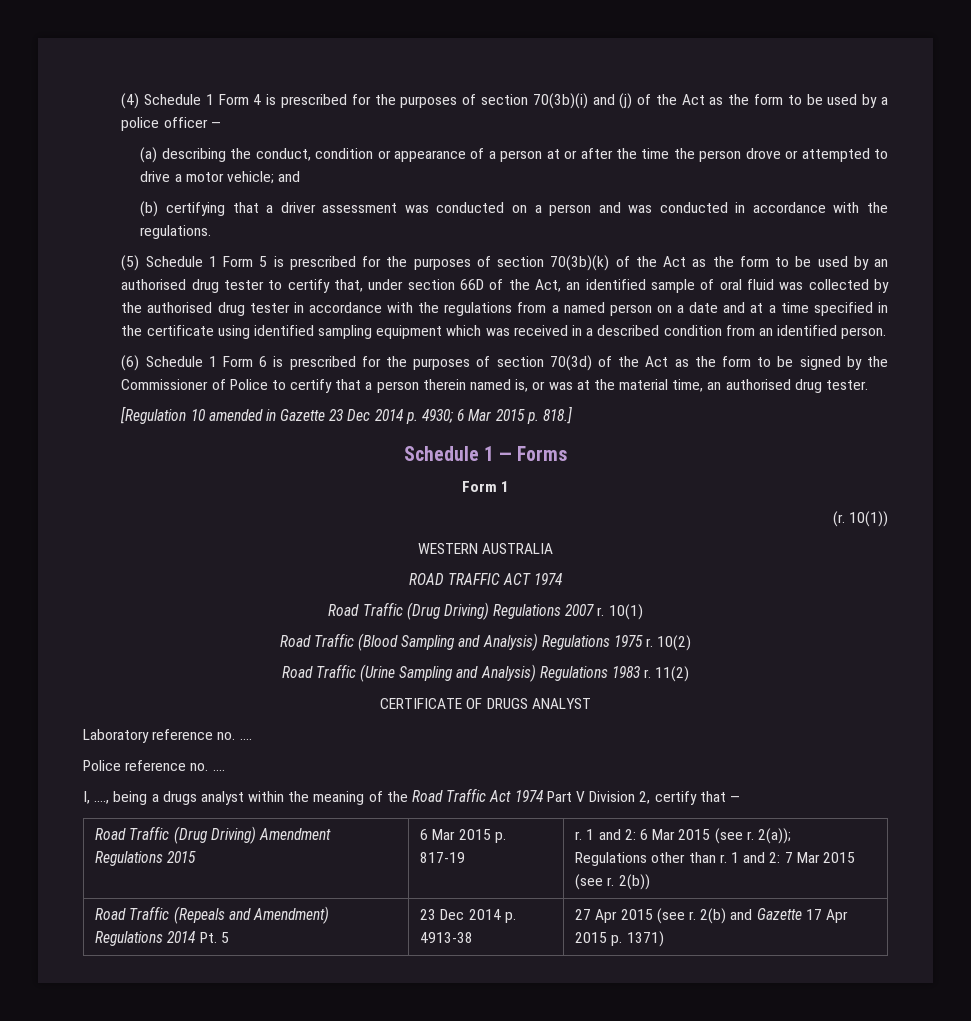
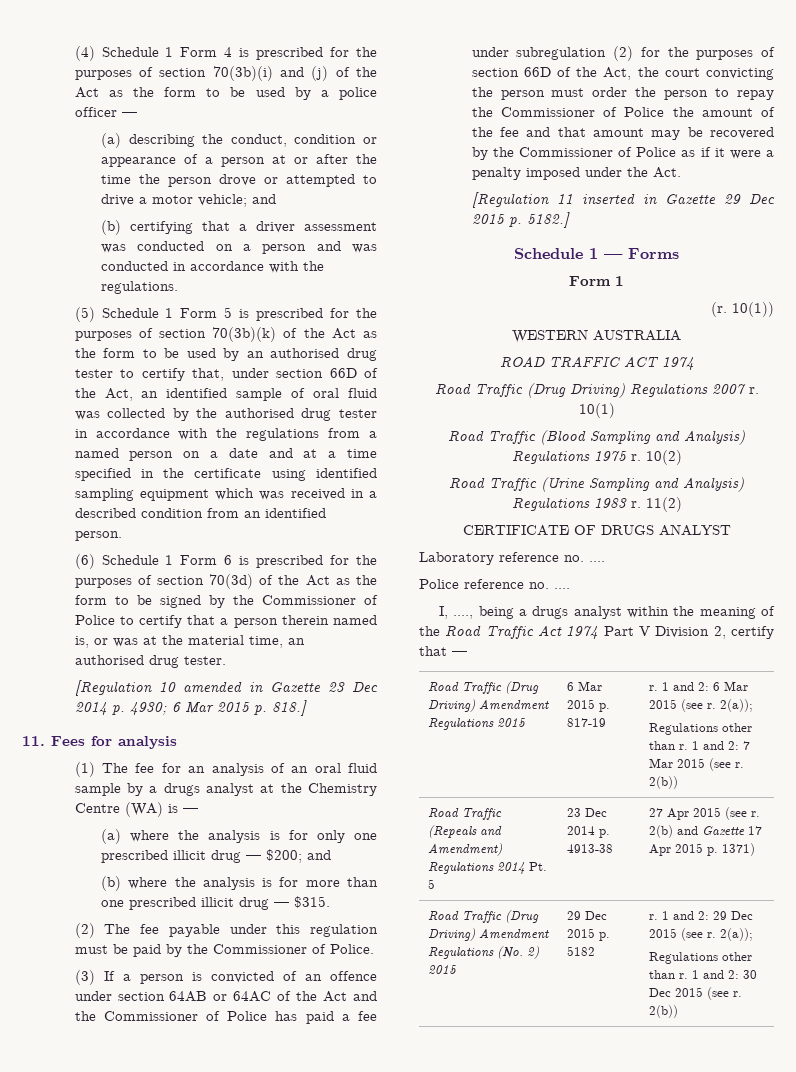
+ 11. Fees for analysis
+ (1) The fee for an analysis of an oral fluid sample by a drugs analyst at the Chemistry Centre (WA) is —
+ (a) where the analysis is for only one prescribed illicit drug — $200; and
+ (b) where the analysis is for more than one prescribed illicit drug — $315.
+ (2) The fee payable under this regulation must be paid by the Commissioner of Police.
+ (3) If a person is convicted of an offence under section 64AB or 64AC of the Act and the Commissioner of Police has paid a fee under subregulation (2) for the purposes of section 66D of the Act, the court convicting the person must order the person to repay the Commissioner of Police the amount of the fee and that amount may be recovered by the Commissioner of Police as if it were a penalty imposed under the Act.
+ [Regulation 11 inserted in Gazette 29 Dec 2015 p. 5182.]
+ Road Traffic (Drug Driving) Amendment Regulations (No. 2) 2015 | 29 Dec 2015 p. 5182 | r. 1 and 2: 29 Dec 2015 (see r. 2(a));
+ Regulations other than r. 1 and 2: 30 Dec 2015 (see r. 2(b))

